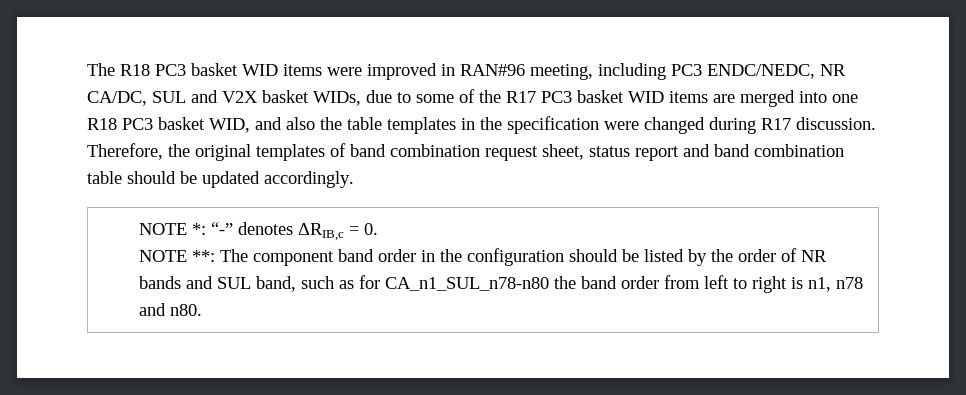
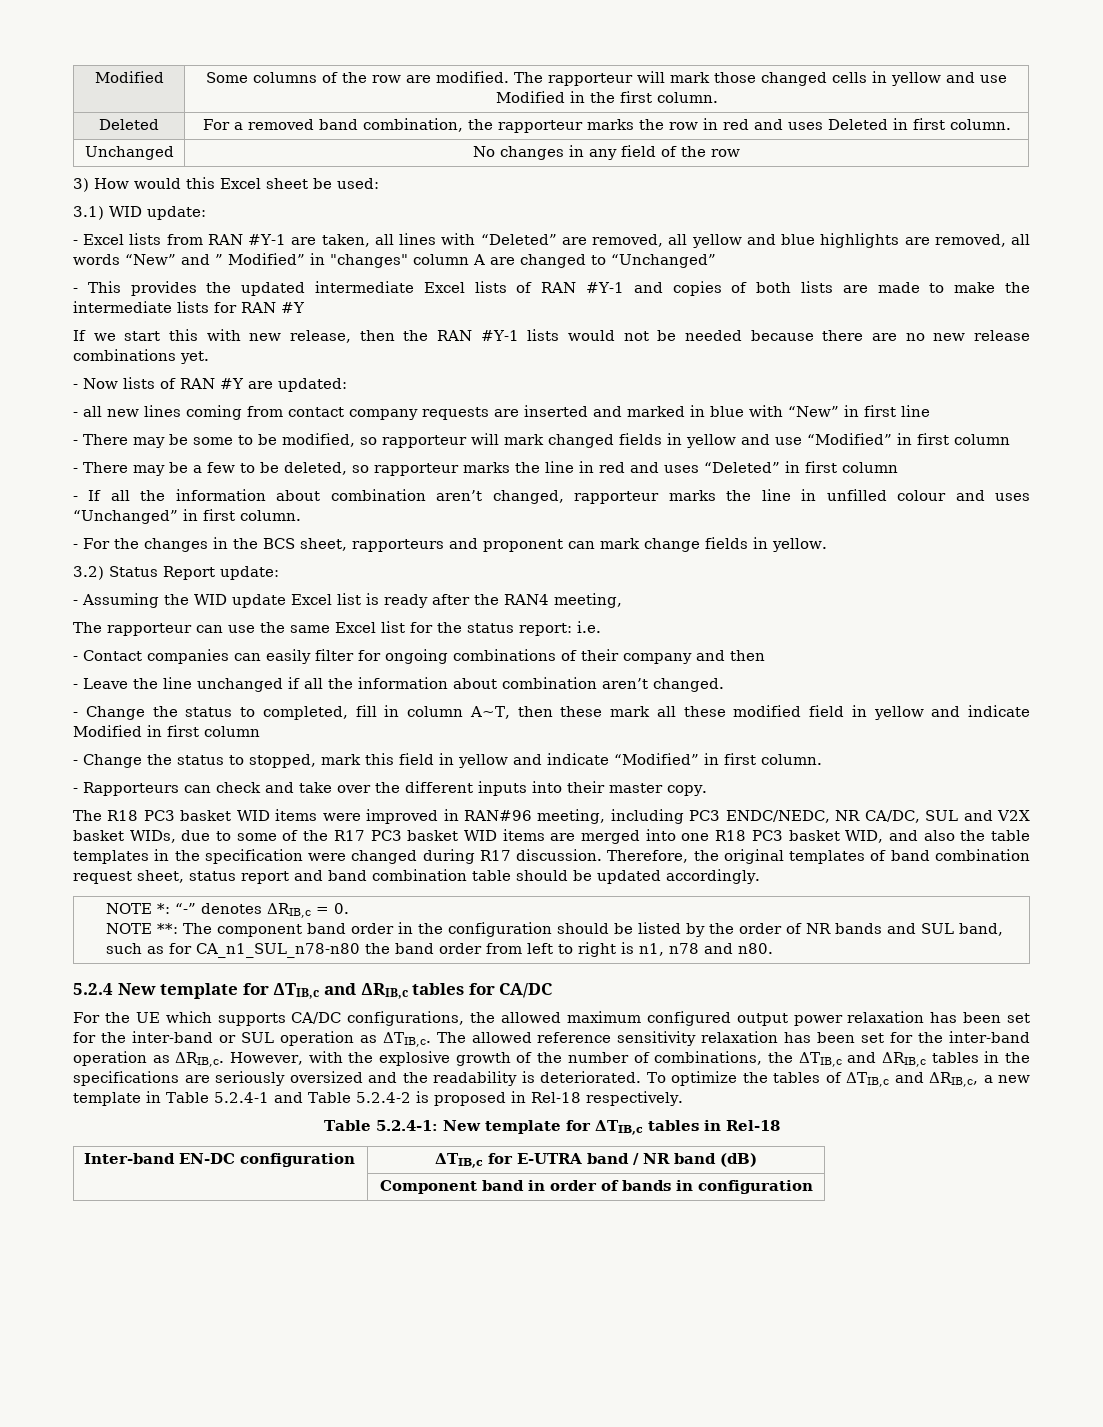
+ Modified | Some columns of the row are modified. The rapporteur will mark those changed cells in yellow and use Modified in the first column.
+ Deleted | For a removed band combination, the rapporteur marks the row in red and uses Deleted in first column.
+ Unchanged | No changes in any field of the row
+ 3) How would this Excel sheet be used:
+ 3.1) WID update:
+ - Excel lists from RAN #Y-1 are taken, all lines with “Deleted” are removed, all yellow and blue highlights are removed, all words “New” and ” Modified” in "changes" column A are changed to “Unchanged”
+ - This provides the updated intermediate Excel lists of RAN #Y-1 and copies of both lists are made to make the intermediate lists for RAN #Y
+ If we start this with new release, then the RAN #Y-1 lists would not be needed because there are no new release combinations yet.
+ - Now lists of RAN #Y are updated:
+ - all new lines coming from contact company requests are inserted and marked in blue with “New” in first line
+ - There may be some to be modified, so rapporteur will mark changed fields in yellow and use “Modified” in first column
+ - There may be a few to be deleted, so rapporteur marks the line in red and uses “Deleted” in first column
+ - If all the information about combination aren’t changed, rapporteur marks the line in unfilled colour and uses “Unchanged” in first column.
+ - For the changes in the BCS sheet, rapporteurs and proponent can mark change fields in yellow.
+ 3.2) Status Report update:
+ - Assuming the WID update Excel list is ready after the RAN4 meeting,
+ The rapporteur can use the same Excel list for the status report: i.e.
+ - Contact companies can easily filter for ongoing combinations of their company and then
+ - Leave the line unchanged if all the information about combination aren’t changed.
+ - Change the status to completed, fill in column A~T, then these mark all these modified field in yellow and indicate Modified in first column
+ - Change the status to stopped, mark this field in yellow and indicate “Modified” in first column.
+ - Rapporteurs can check and take over the different inputs into their master copy.
+ 5.2.4 New template for ΔTIB,c and ΔRIB,c tables for CA/DC
+ For the UE which supports CA/DC configurations, the allowed maximum configured output power relaxation has been set for the inter-band or SUL operation as ΔTIB,c. The allowed reference sensitivity relaxation has been set for the inter-band operation as ΔRIB,c. However, with the explosive growth of the number of combinations, the ΔTIB,c and ΔRIB,c tables in the specifications are seriously oversized and the readability is deteriorated. To optimize the tables of ΔTIB,c and ΔRIB,c, a new template in Table 5.2.4-1 and Table 5.2.4-2 is proposed in Rel-18 respectively.
+ Table 5.2.4-1: New template for ΔTIB,c tables in Rel-18
+ Inter-band EN-DC configuration | ΔTIB,c for E-UTRA band / NR band (dB)
+ | Component band in order of bands in configuration

